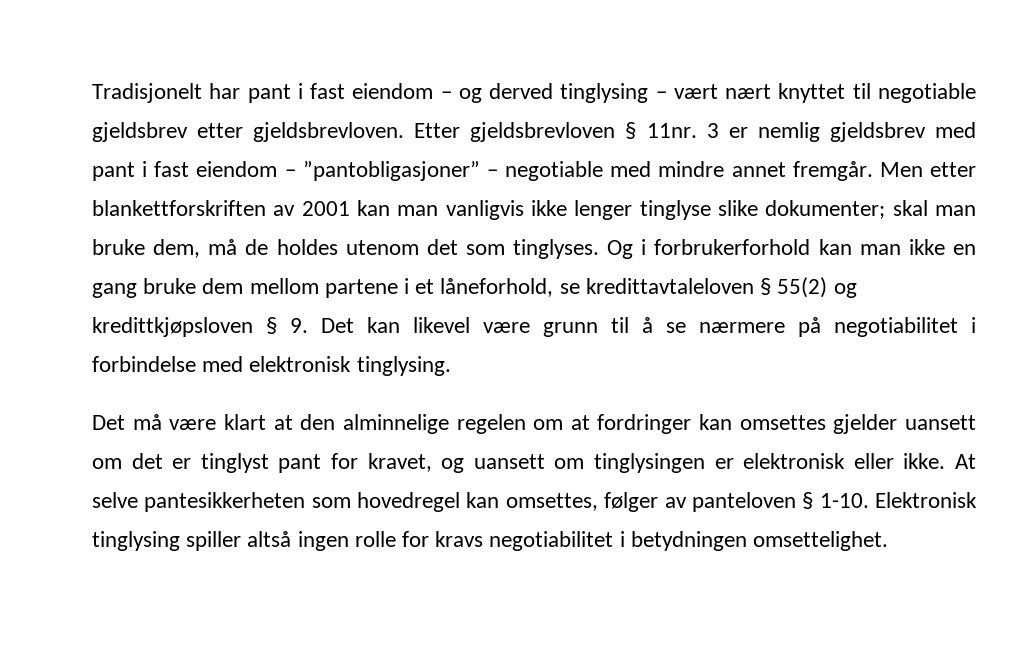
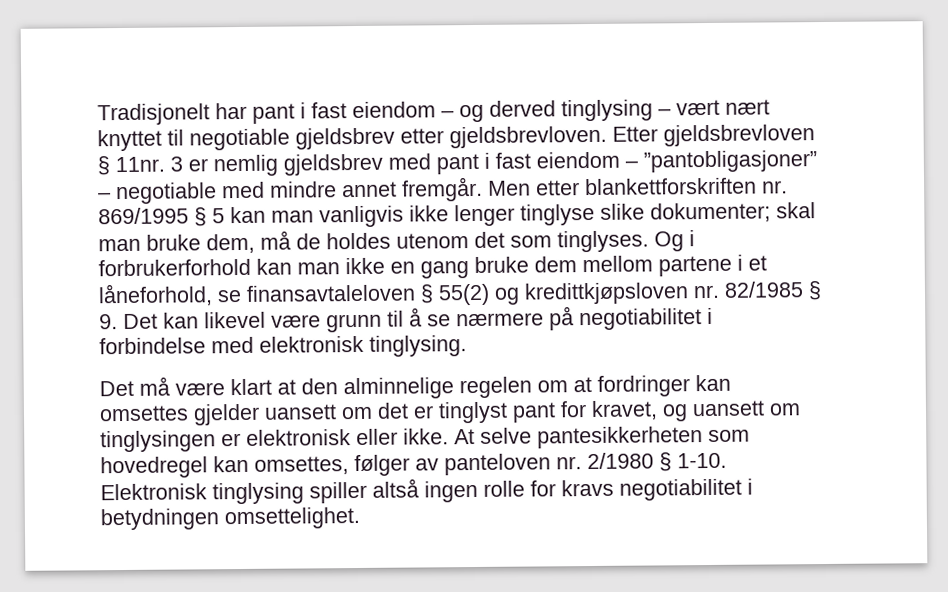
- Men etter blankettforskriften av 2001 kan man vanligvis ikke lenger tinglyse slike dokumenter; skal man bruke dem, må de holdes utenom det som tinglyses.
+ Men etter blankettforskriften nr. 869/1995 § 5 kan man vanligvis ikke lenger tinglyse slike dokumenter; skal man bruke dem, må de holdes utenom det som tinglyses.
- Og i forbrukerforhold kan man ikke en gang bruke dem mellom partene i et låneforhold, se kredittavtaleloven § 55(2) og kredittkjøpsloven § 9. Det kan likevel være grunn til å se nærmere på negotiabilitet i forbindelse med elektronisk tinglysing.
+ Og i forbrukerforhold kan man ikke en gang bruke dem mellom partene i et låneforhold, se finansavtaleloven § 55(2) og kredittkjøpsloven nr. 82/1985 § 9. Det kan likevel være grunn til å se nærmere på negotiabilitet i forbindelse med elektronisk tinglysing.
- At selve pantesikkerheten som hovedregel kan omsettes, følger av panteloven § 1-10.
+ At selve pantesikkerheten som hovedregel kan omsettes, følger av panteloven nr. 2/1980 § 1-10.

